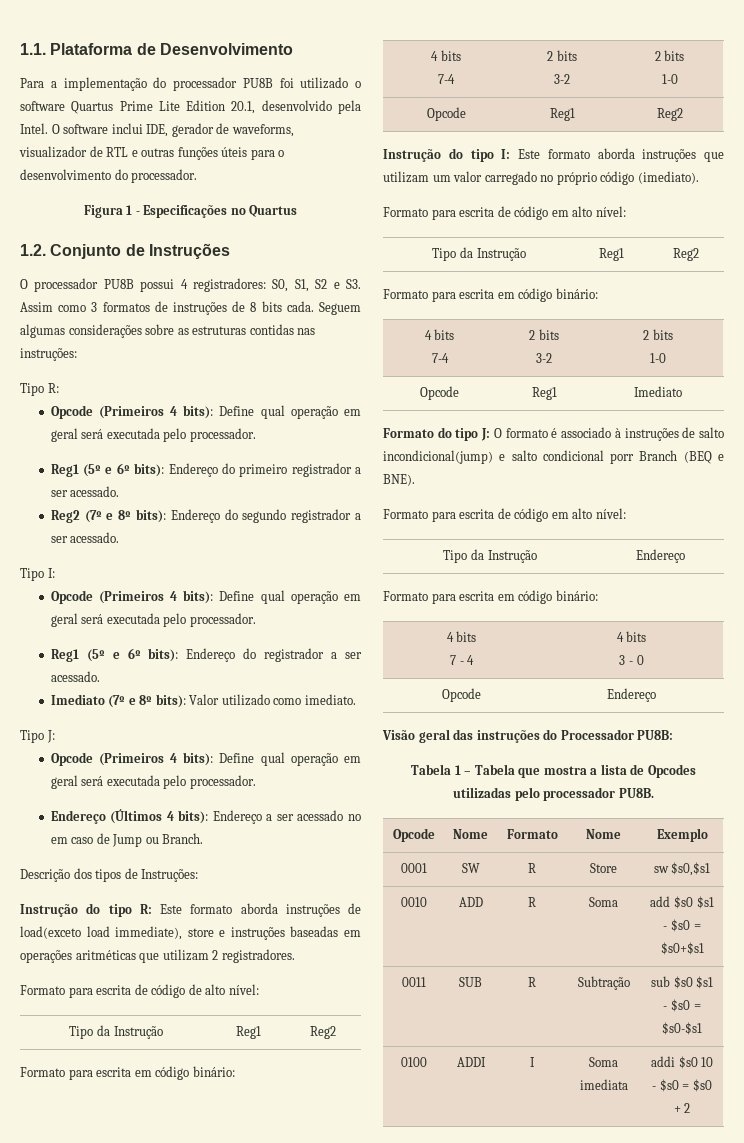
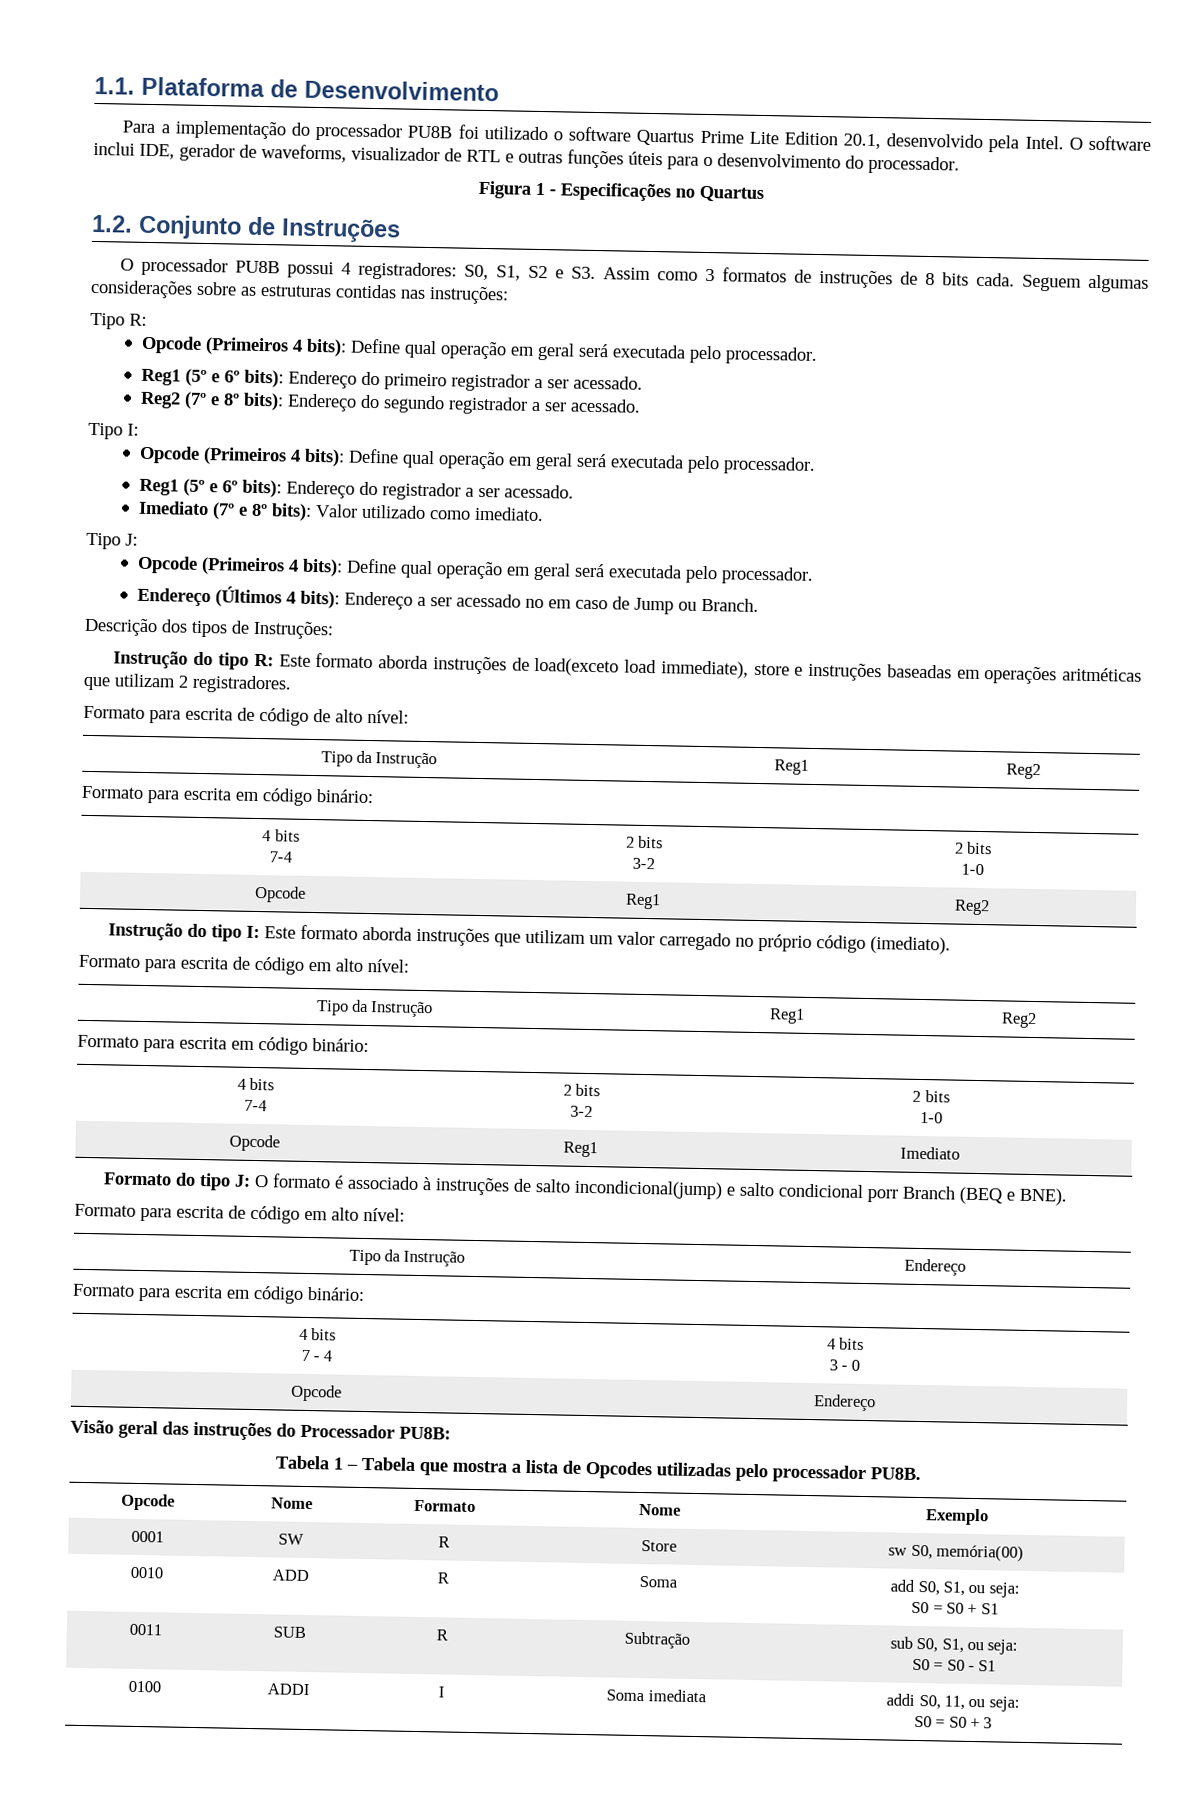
- 0001 | SW | R | Store | sw $s0,$s1
+ 0001 | SW | R | Store | sw S0, memória(00)
- 0010 | ADD | R | Soma | add $s0 $s1 - $s0 = $s0+$s1
+ 0010 | ADD | R | Soma | add S0, S1, ou seja:
+ S0 = S0 + S1
- 0011 | SUB | R | Subtração | sub $s0 $s1 - $s0 = $s0-$s1
+ 0011 | SUB | R | Subtração | sub S0, S1, ou seja:
+ S0 = S0 - S1
- 0100 | ADDI | I | Soma imediata | addi $s0 10 - $s0 = $s0 + 2
+ 0100 | ADDI | I | Soma imediata | addi S0, 11, ou seja:
+ S0 = S0 + 3

